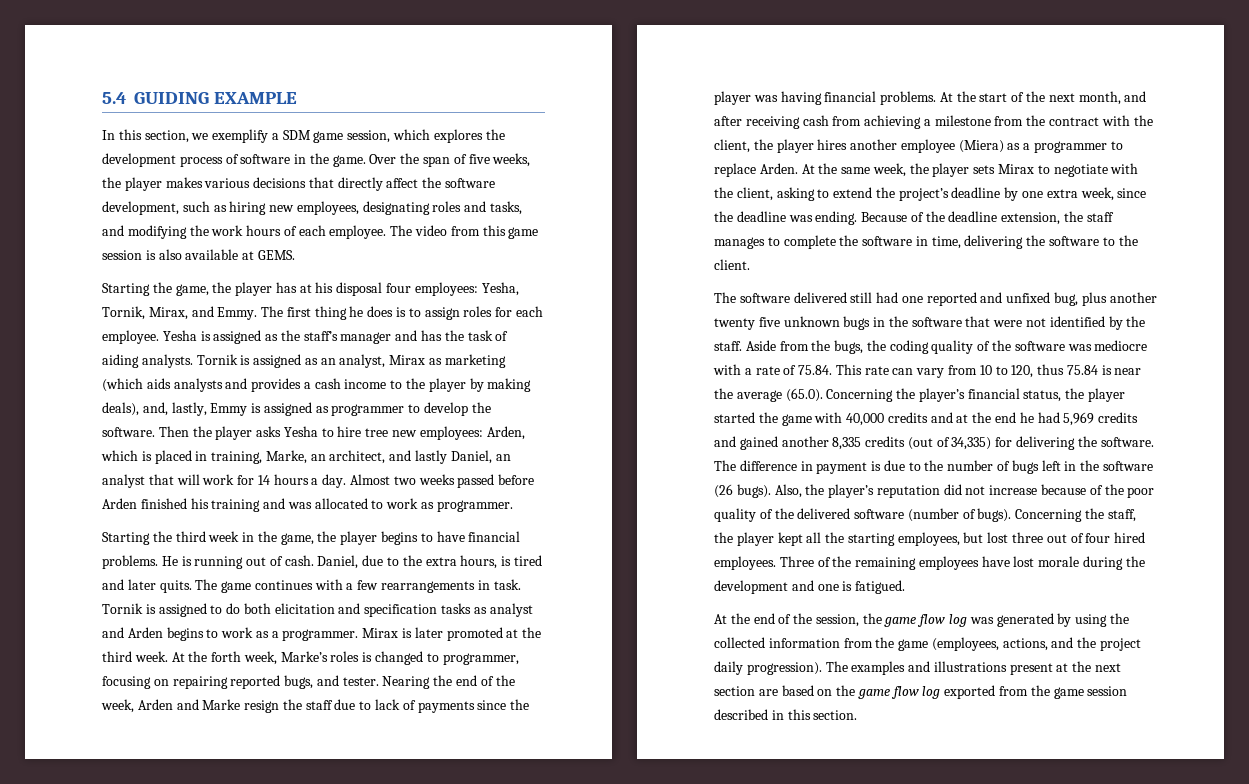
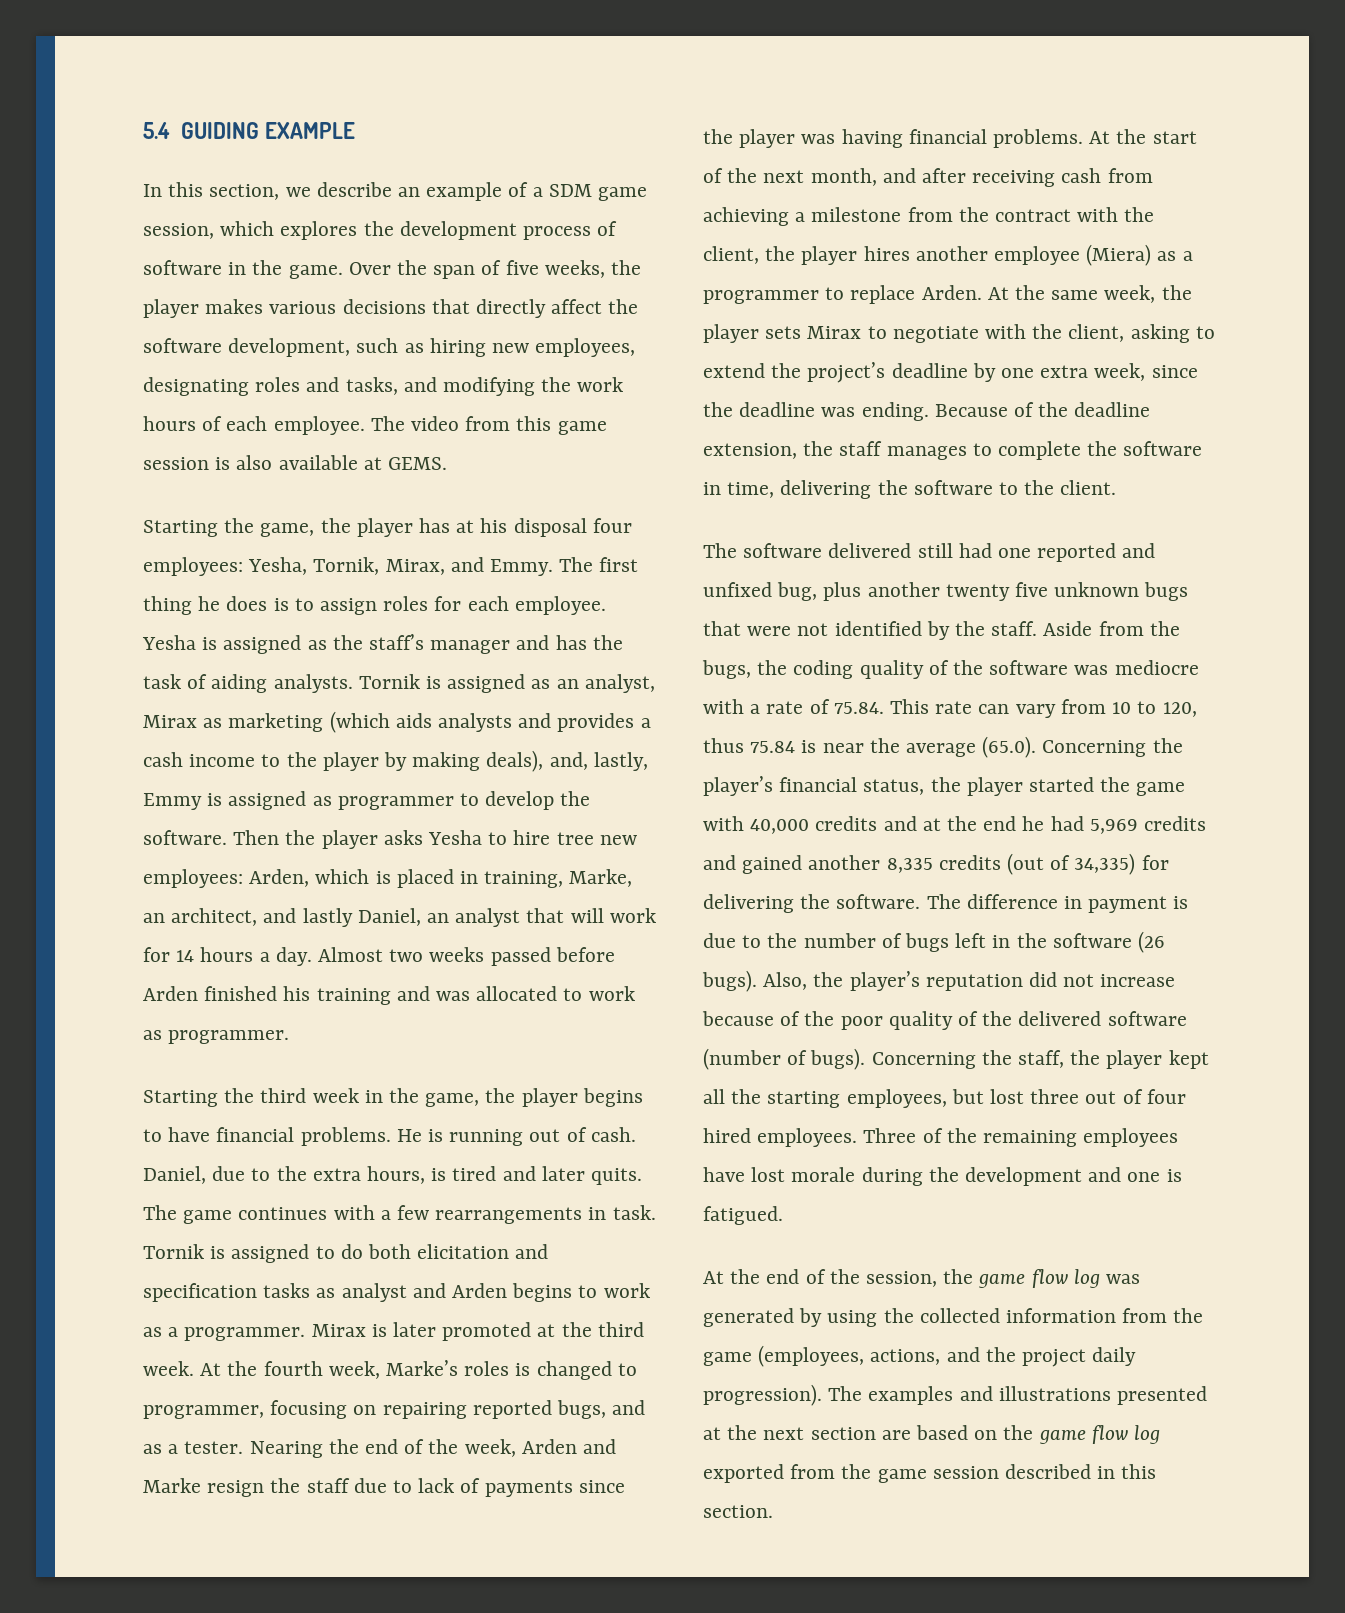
- In this section, we exemplify a SDM game session, which explores the development process of software in the game.
+ In this section, we describe an example of a SDM game session, which explores the development process of software in the game.
- At the forth week, Marke’s roles is changed to programmer, focusing on repairing reported bugs, and tester.
+ At the fourth week, Marke’s roles is changed to programmer, focusing on repairing reported bugs, and as a tester.
- The software delivered still had one reported and unfixed bug, plus another twenty five unknown bugs in the software that were not identified by the staff.
+ The software delivered still had one reported and unfixed bug, plus another twenty five unknown bugs that were not identified by the staff.
- The examples and illustrations present at the next section are based on the game flow log exported from the game session described in this section.
+ The examples and illustrations presented at the next section are based on the game flow log exported from the game session described in this section.

